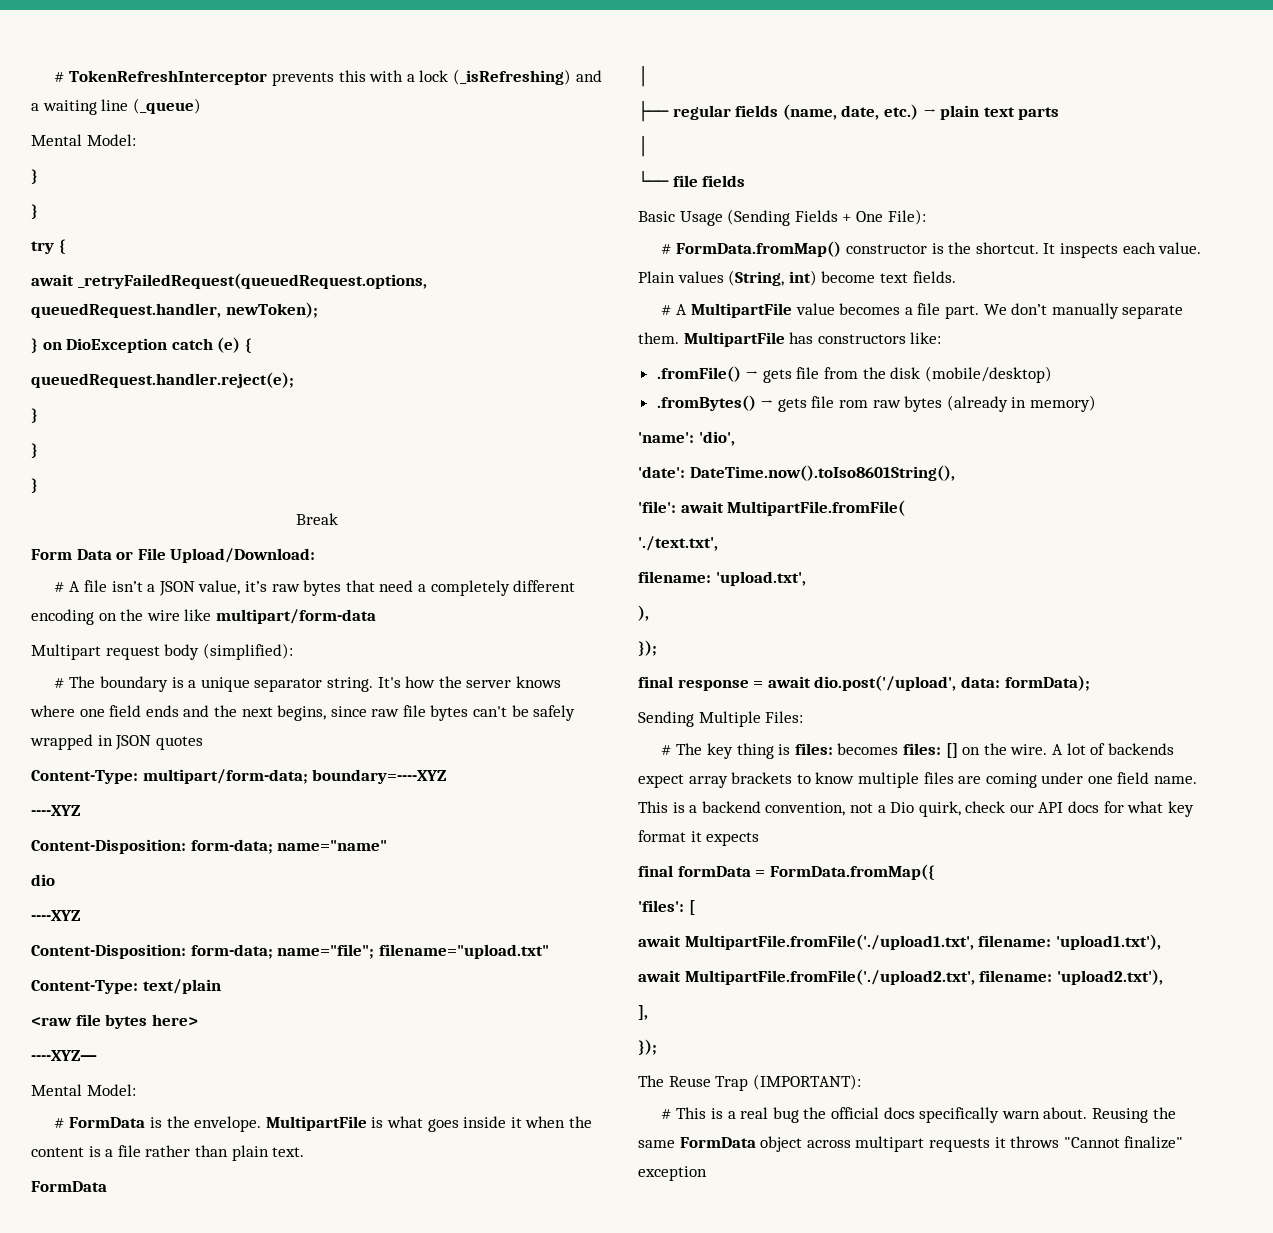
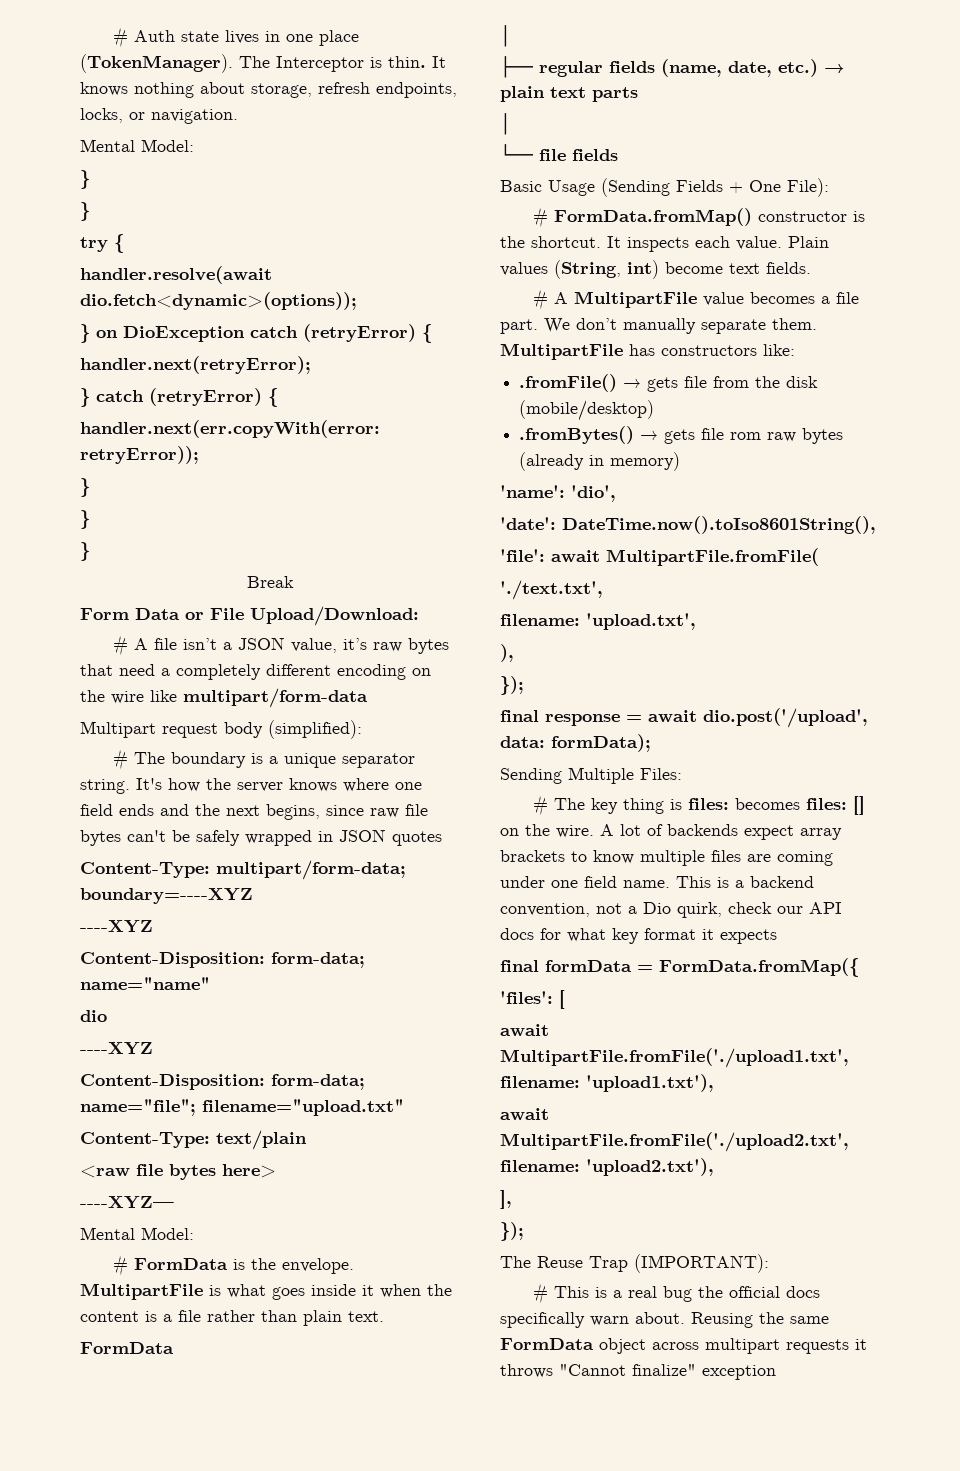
- # TokenRefreshInterceptor prevents this with a lock (_isRefreshing) and a waiting line (_queue)
+ # Auth state lives in one place (TokenManager). The Interceptor is thin. It knows nothing about storage, refresh endpoints, locks, or navigation.
- await _retryFailedRequest(queuedRequest.options, queuedRequest.handler, newToken);
+ handler.resolve(await dio.fetch<dynamic>(options));
- } on DioException catch (e) {
- queuedRequest.handler.reject(e);
+ } on DioException catch (retryError) {
+ handler.next(retryError);
+ } catch (retryError) {
+ handler.next(err.copyWith(error: retryError));

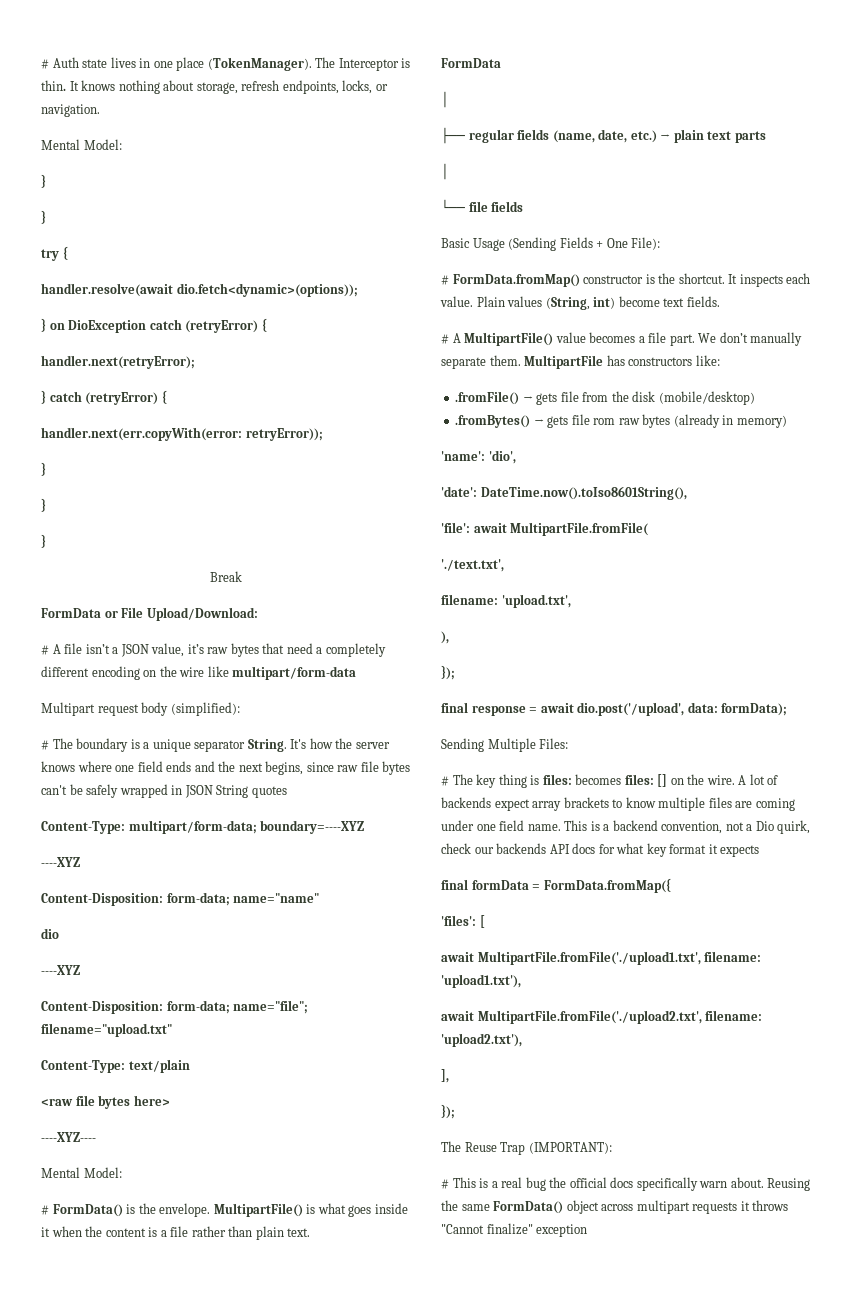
- Form Data or File Upload/Download:
+ FormData or File Upload/Download:
- # The boundary is a unique separator string.
+ # The boundary is a unique separator String.
- It's how the server knows where one field ends and the next begins, since raw file bytes can't be safely wrapped in JSON quotes
+ It's how the server knows where one field ends and the next begins, since raw file bytes can't be safely wrapped in JSON String quotes
- ----XYZ—
+ ----XYZ----
- # FormData is the envelope.
+ # FormData() is the envelope.
- MultipartFile is what goes inside it when the content is a file rather than plain text.
+ MultipartFile() is what goes inside it when the content is a file rather than plain text.
- # A MultipartFile value becomes a file part.
+ # A MultipartFile() value becomes a file part.
- This is a backend convention, not a Dio quirk, check our API docs for what key format it expects
+ This is a backend convention, not a Dio quirk, check our backends API docs for what key format it expects
- Reusing the same FormData object across multipart requests it throws "Cannot finalize" exception
+ Reusing the same FormData() object across multipart requests it throws "Cannot finalize" exception

